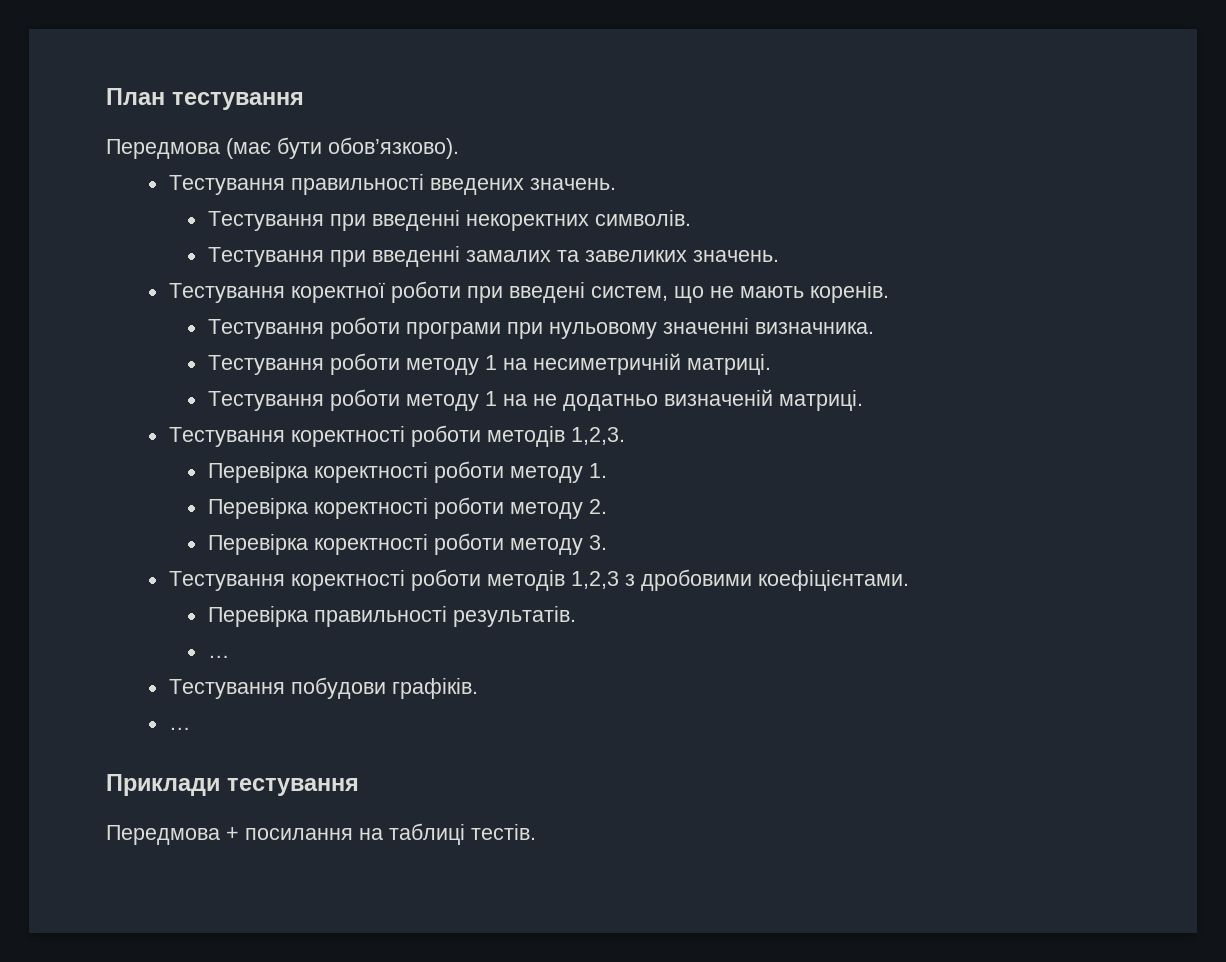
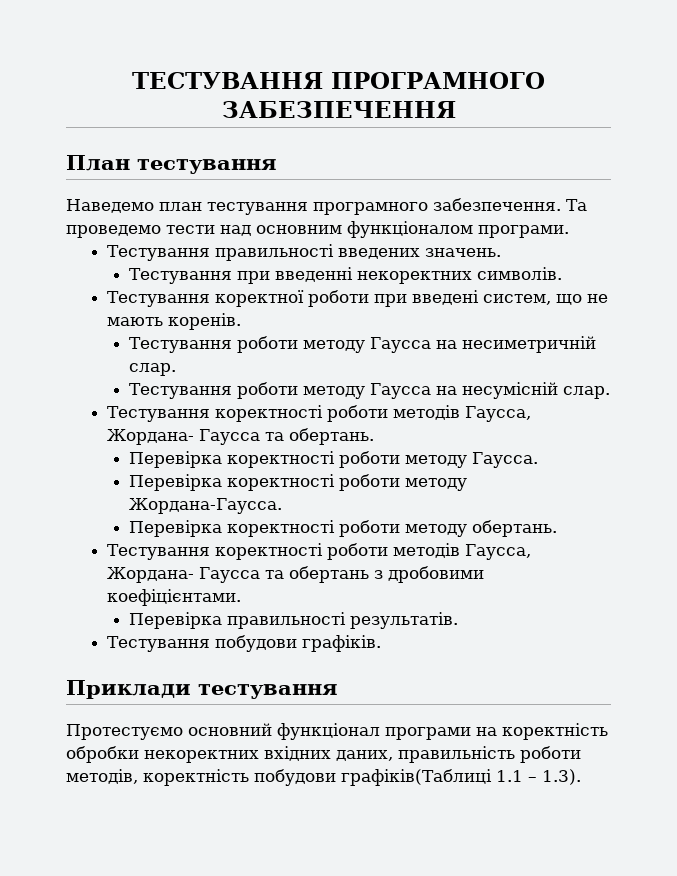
+ ТЕСТУВАННЯ ПРОГРАМНОГО ЗАБЕЗПЕЧЕННЯ
- Передмова (має бути обов’язково).
+ Наведемо план тестування програмного забезпечення. Та проведемо тести над основним функціоналом програми.
- Тестування при введенні замалих та завеликих значень.
- Тестування роботи програми при нульовому значенні визначника.
- Тестування роботи методу 1 на несиметричній матриці.
- Тестування роботи методу 1 на не додатньо визначеній матриці.
- Тестування коректності роботи методів 1,2,3.
- Перевірка коректності роботи методу 1.
- Перевірка коректності роботи методу 2.
- Перевірка коректності роботи методу 3.
- Тестування коректності роботи методів 1,2,3 з дробовими коефіцієнтами.
+ Тестування роботи методу Гаусса на несиметричній слар.
+ Тестування роботи методу Гаусса на несумісній слар.
+ Тестування коректності роботи методів Гаусса, Жордана- Гаусса та обертань.
+ Перевірка коректності роботи методу Гаусса.
+ Перевірка коректності роботи методу Жордана-Гаусса.
+ Перевірка коректності роботи методу обертань.
+ Тестування коректності роботи методів Гаусса, Жордана- Гаусса та обертань з дробовими коефіцієнтами.
  Перевірка правильності результатів.
- …
  Тестування побудови графіків.
- …
- Передмова + посилання на таблиці тестів.
+ Протестуємо основний функціонал програми на коректність обробки некоректних вхідних даних, правильність роботи методів, коректність побудови графіків(Таблиці 1.1 – 1.3).

